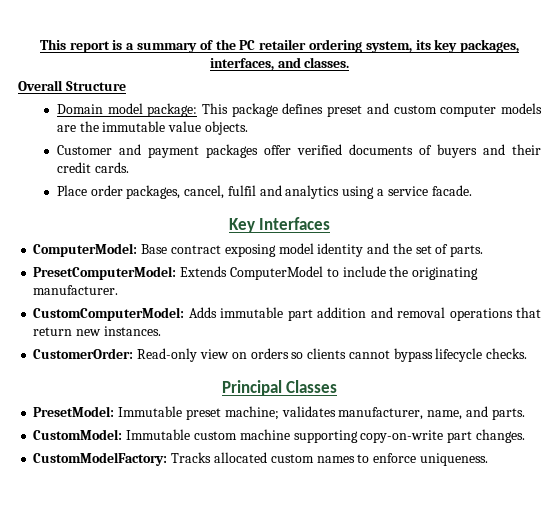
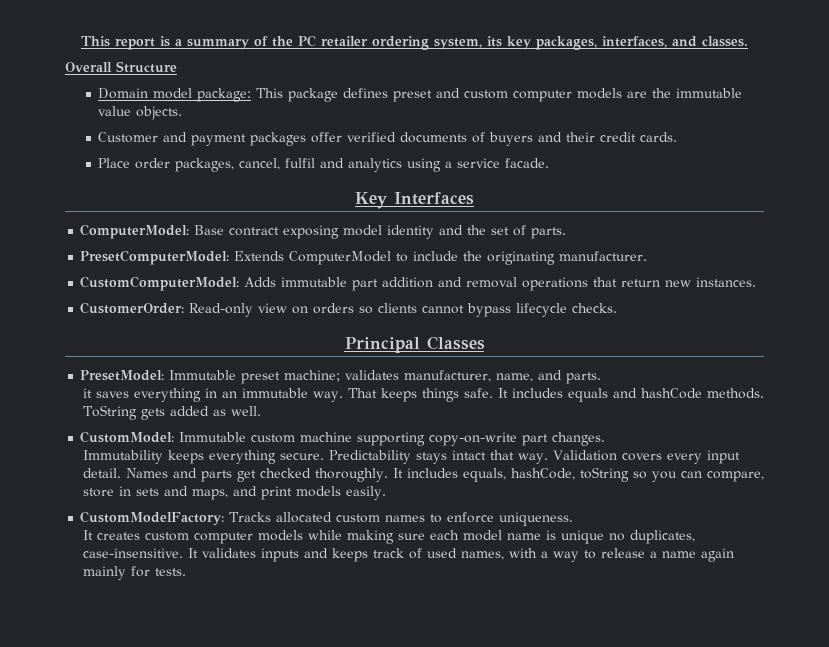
+ it saves everything in an immutable way. That keeps things safe. It includes equals and hashCode methods. ToString gets added as well.
+ Immutability keeps everything secure. Predictability stays intact that way. Validation covers every input detail. Names and parts get checked thoroughly. It includes equals, hashCode, toString so you can compare, store in sets and maps, and print models easily.
+ It creates custom computer models while making sure each model name is unique no duplicates, case-insensitive. It validates inputs and keeps track of used names, with a way to release a name again mainly for tests.

